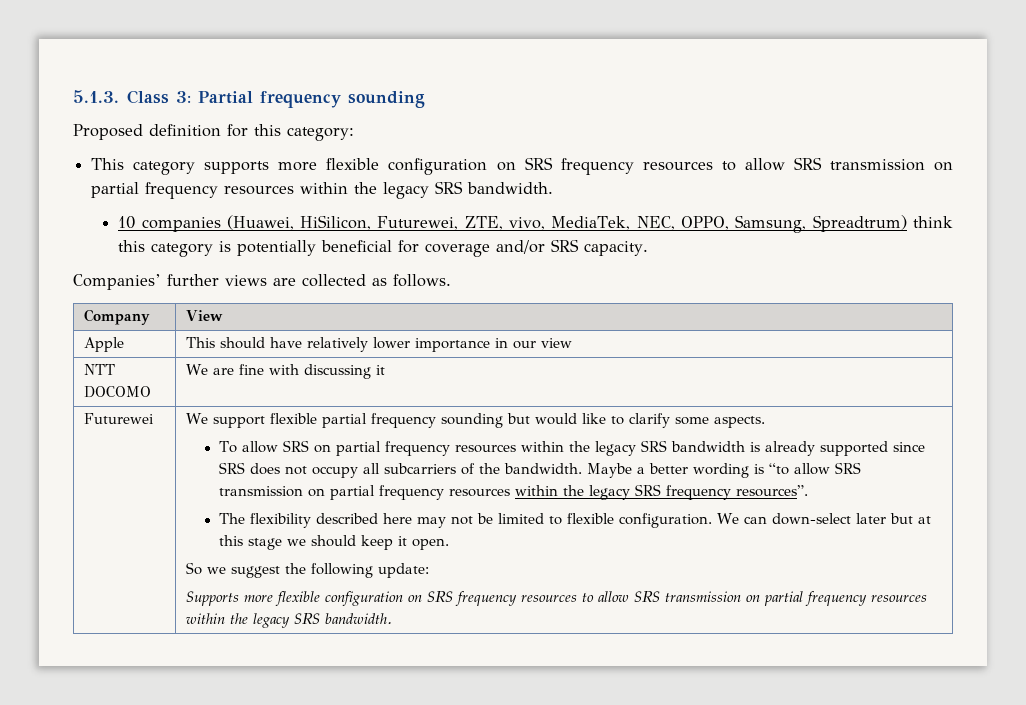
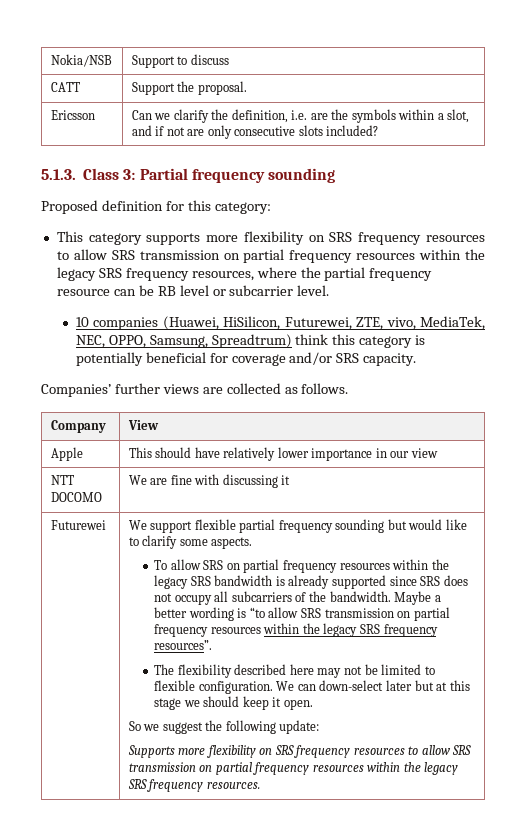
+ Nokia/NSB | Support to discuss
+ CATT | Support the proposal.
+ Ericsson | Can we clarify the definition, i.e. are the symbols within a slot, and if not are only consecutive slots included?
- This category supports more flexible configuration on SRS frequency resources to allow SRS transmission on partial frequency resources within the legacy SRS bandwidth.
+ This category supports more flexibility on SRS frequency resources to allow SRS transmission on partial frequency resources within the legacy SRS frequency resources, where the partial frequency resource can be RB level or subcarrier level.
- Supports more flexible configuration on SRS frequency resources to allow SRS transmission on partial frequency resources within the legacy SRS bandwidth.
+ Supports more flexibility on SRS frequency resources to allow SRS transmission on partial frequency resources within the legacy SRS frequency resources.

